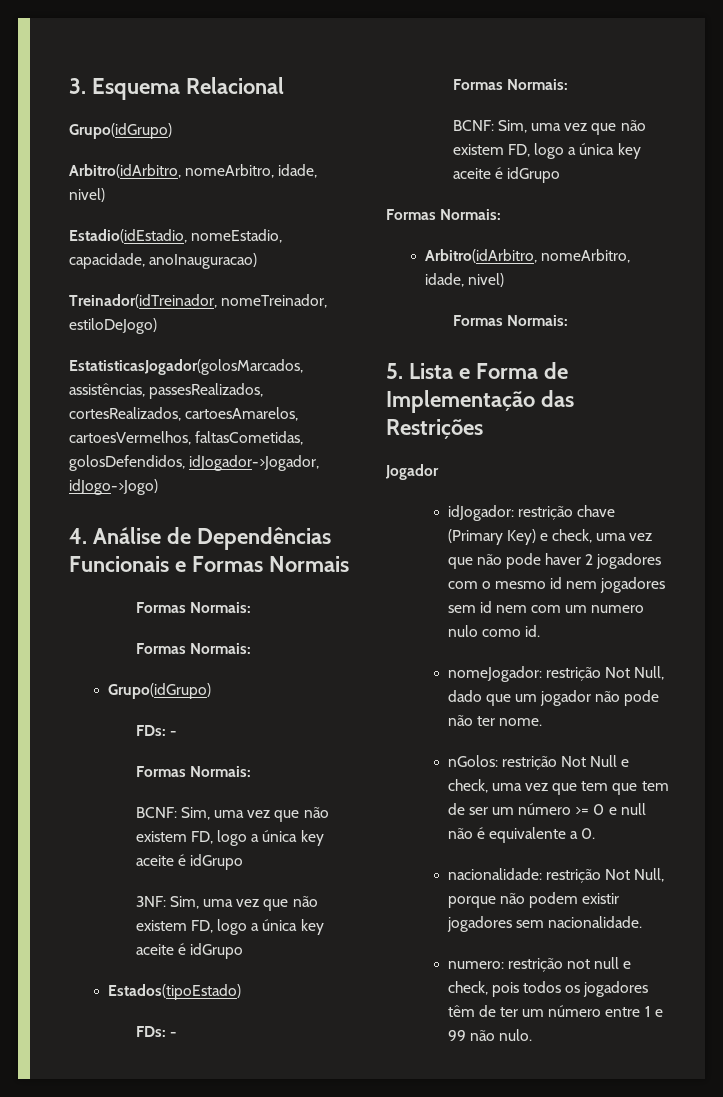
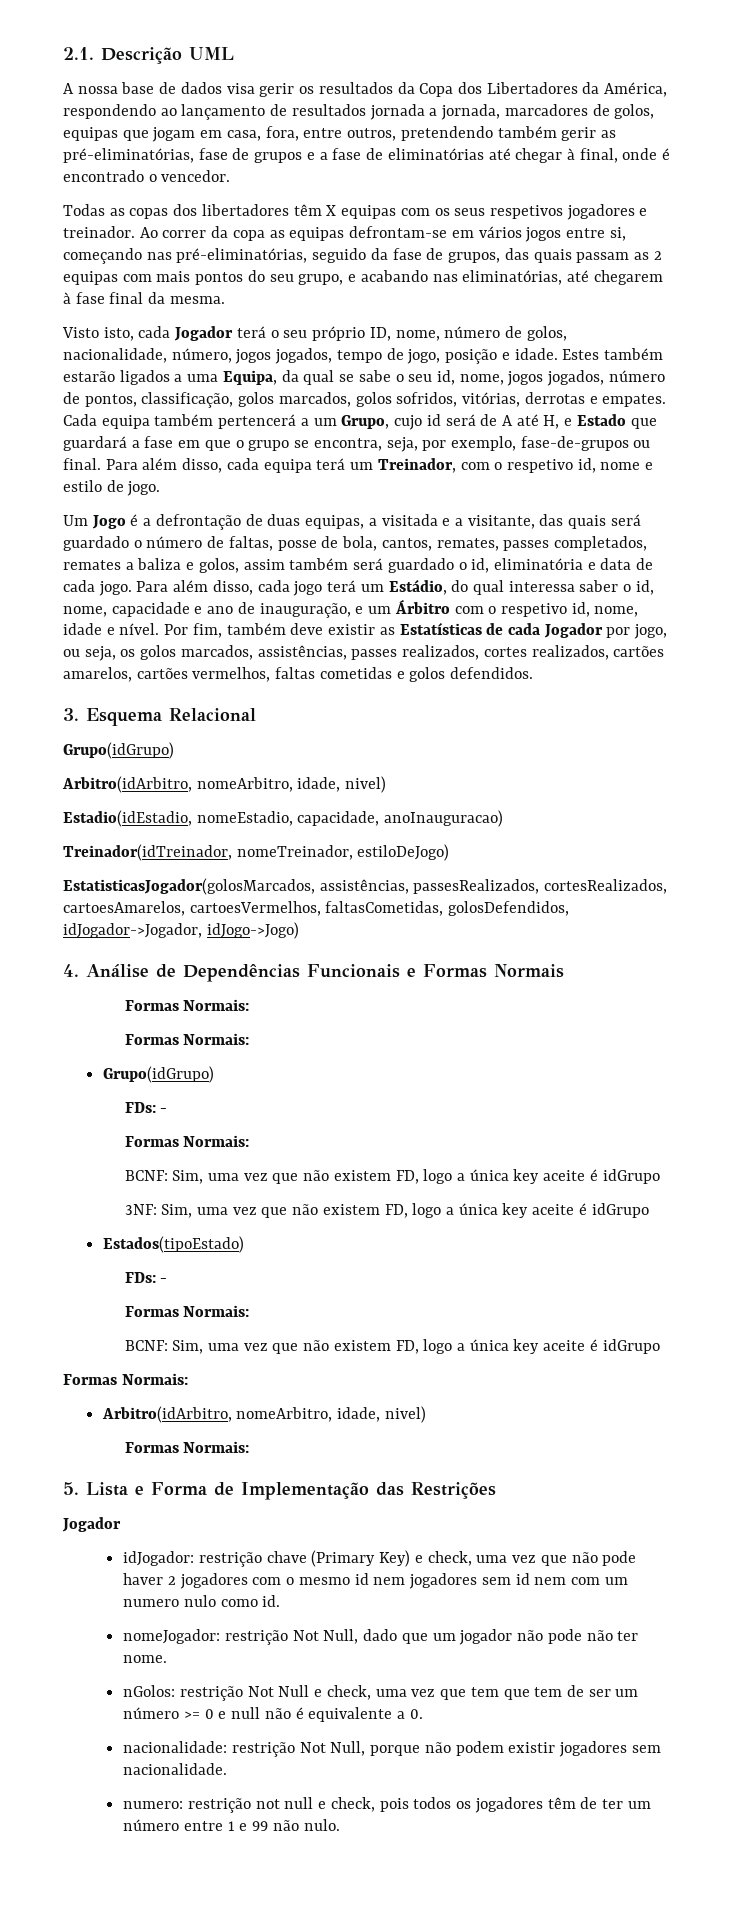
+ 2.1. Descrição UML
+ A nossa base de dados visa gerir os resultados da Copa dos Libertadores da América, respondendo ao lançamento de resultados jornada a jornada, marcadores de golos, equipas que jogam em casa, fora, entre outros, pretendendo também gerir as pré-eliminatórias, fase de grupos e a fase de eliminatórias até chegar à final, onde é encontrado o vencedor.
+ Todas as copas dos libertadores têm X equipas com os seus respetivos jogadores e treinador. Ao correr da copa as equipas defrontam-se em vários jogos entre si, começando nas pré-eliminatórias, seguido da fase de grupos, das quais passam as 2 equipas com mais pontos do seu grupo, e acabando nas eliminatórias, até chegarem à fase final da mesma.
+ Visto isto, cada Jogador terá o seu próprio ID, nome, número de golos, nacionalidade, número, jogos jogados, tempo de jogo, posição e idade. Estes também estarão ligados a uma Equipa, da qual se sabe o seu id, nome, jogos jogados, número de pontos, classificação, golos marcados, golos sofridos, vitórias, derrotas e empates. Cada equipa também pertencerá a um Grupo, cujo id será de A até H, e Estado que guardará a fase em que o grupo se encontra, seja, por exemplo, fase-de-grupos ou final. Para além disso, cada equipa terá um Treinador, com o respetivo id, nome e estilo de jogo.
+ Um Jogo é a defrontação de duas equipas, a visitada e a visitante, das quais será guardado o número de faltas, posse de bola, cantos, remates, passes completados, remates a baliza e golos, assim também será guardado o id, eliminatória e data de cada jogo. Para além disso, cada jogo terá um Estádio, do qual interessa saber o id, nome, capacidade e ano de inauguração, e um Árbitro com o respetivo id, nome, idade e nível. Por fim, também deve existir as Estatísticas de cada Jogador por jogo, ou seja, os golos marcados, assistências, passes realizados, cortes realizados, cartões amarelos, cartões vermelhos, faltas cometidas e golos defendidos.

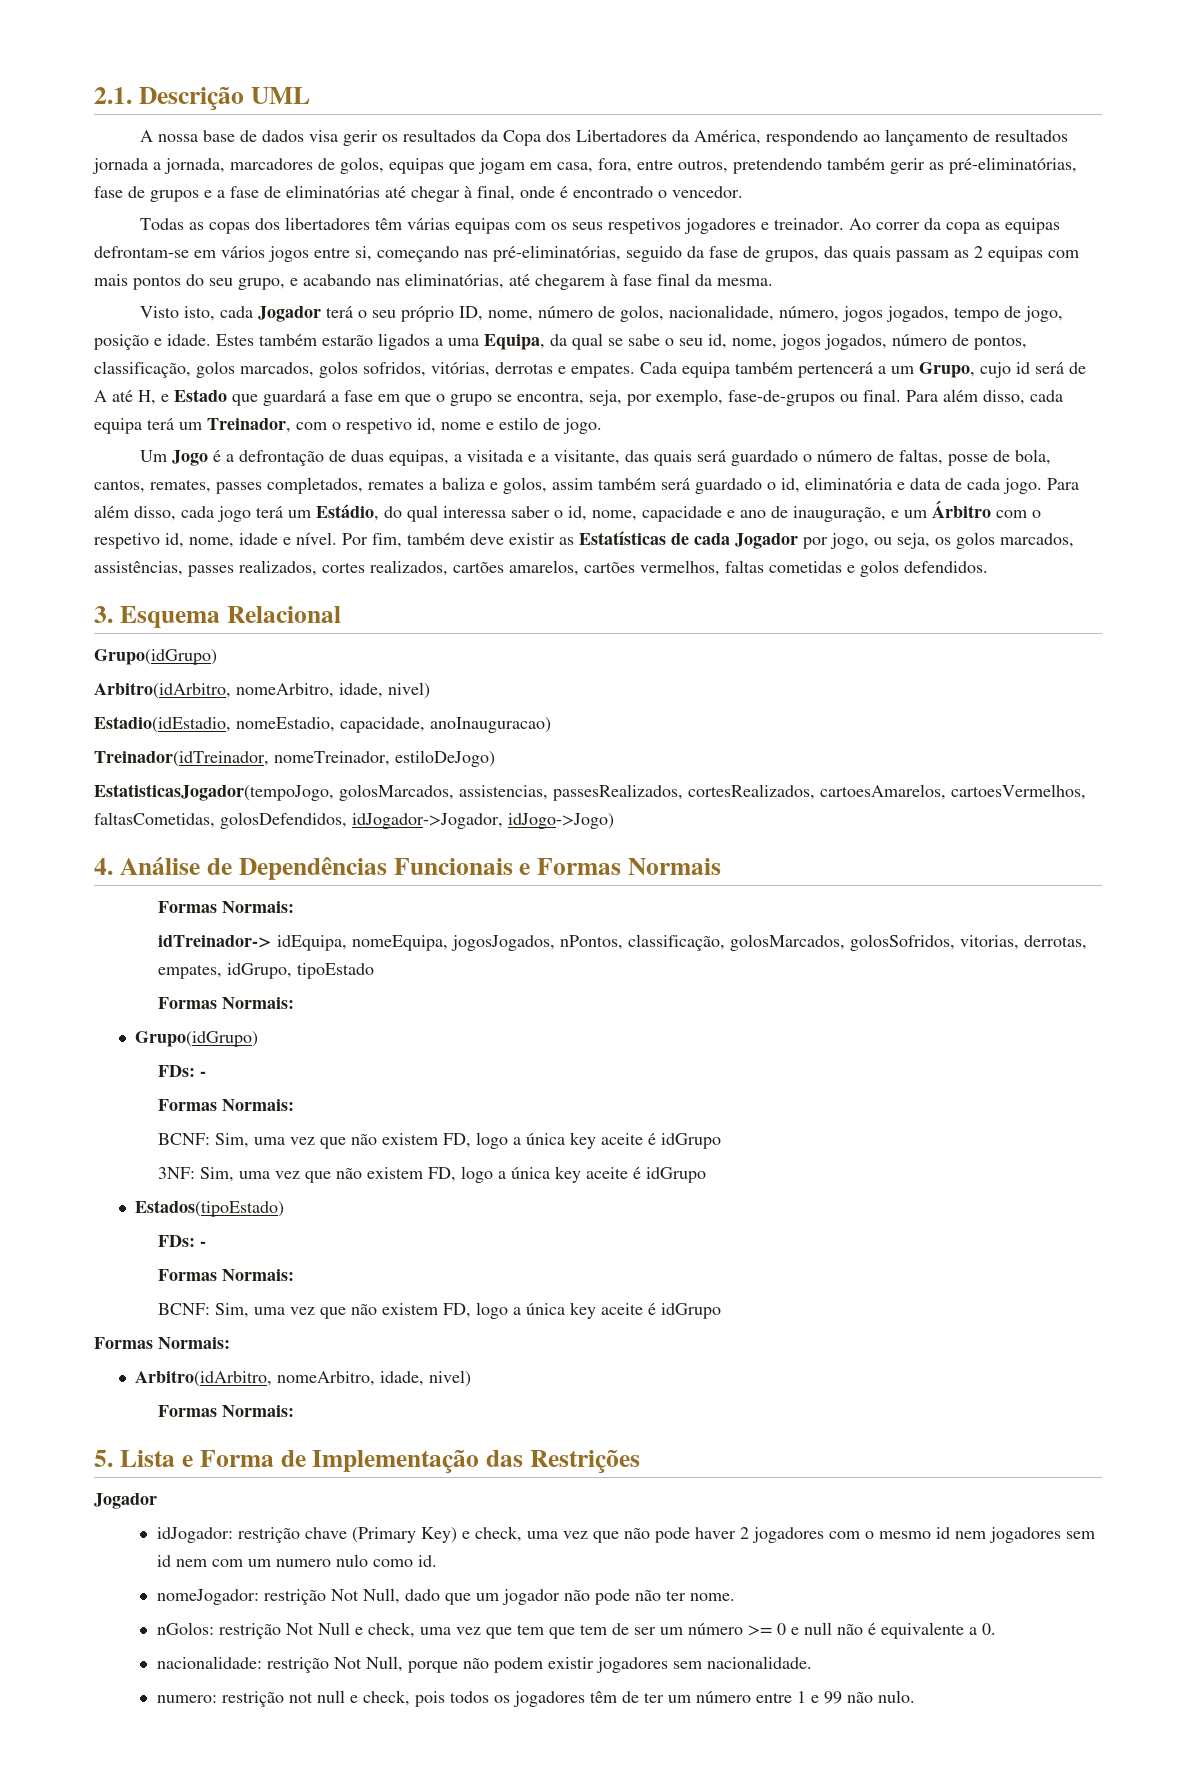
- Todas as copas dos libertadores têm X equipas com os seus respetivos jogadores e treinador.
+ Todas as copas dos libertadores têm várias equipas com os seus respetivos jogadores e treinador.
- EstatisticasJogador(golosMarcados, assistências, passesRealizados, cortesRealizados, cartoesAmarelos, cartoesVermelhos, faltasCometidas, golosDefendidos, idJogador->Jogador, idJogo->Jogo)
+ EstatisticasJogador(tempoJogo, golosMarcados, assistencias, passesRealizados, cortesRealizados, cartoesAmarelos, cartoesVermelhos, faltasCometidas, golosDefendidos, idJogador->Jogador, idJogo->Jogo)
+ idTreinador-> idEquipa, nomeEquipa, jogosJogados, nPontos, classificação, golosMarcados, golosSofridos, vitorias, derrotas, empates, idGrupo, tipoEstado

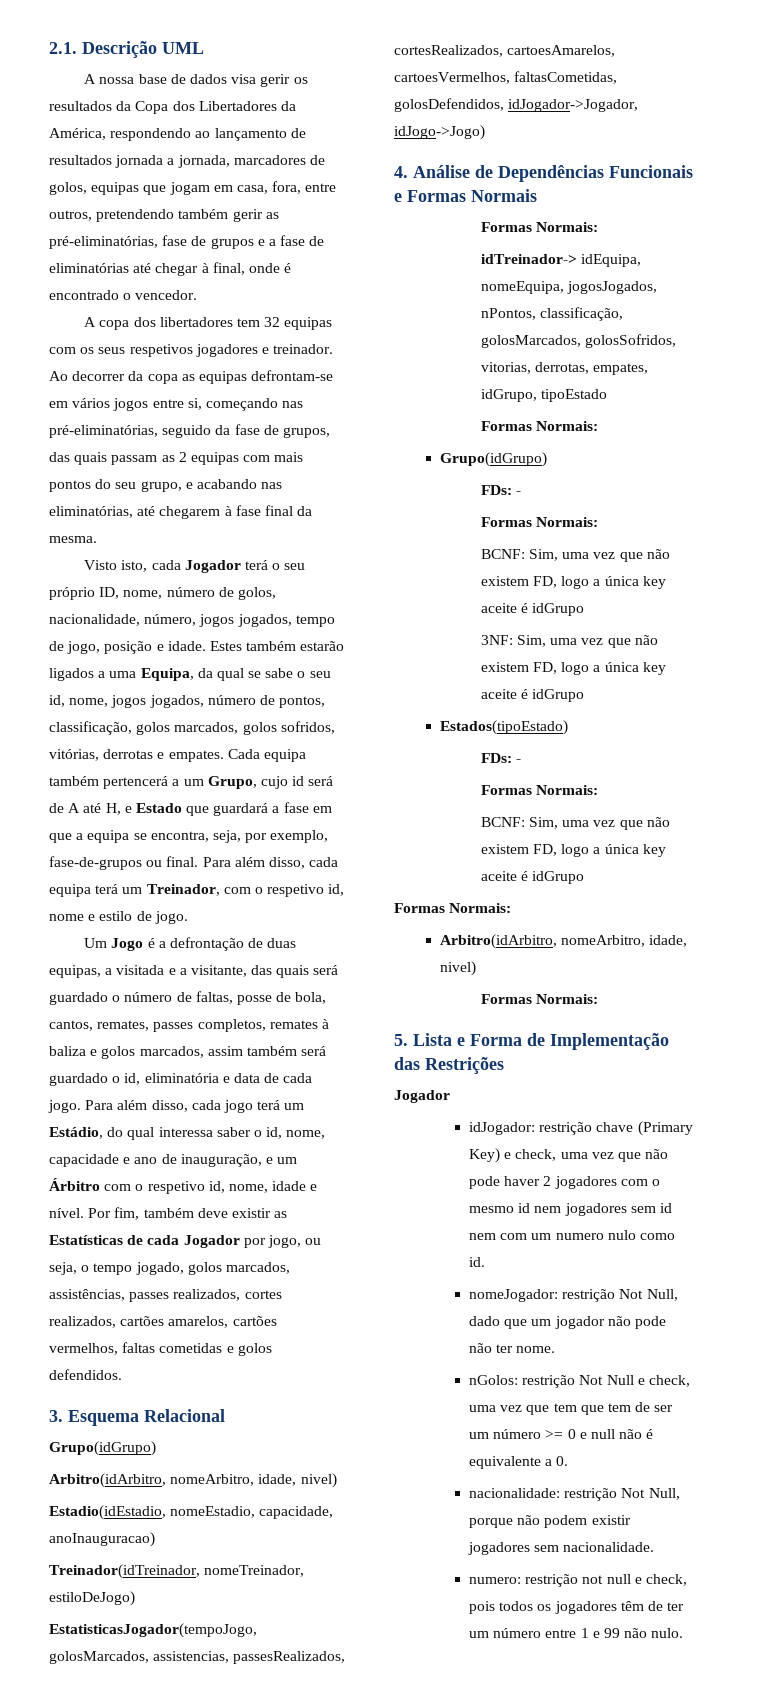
- Todas as copas dos libertadores têm várias equipas com os seus respetivos jogadores e treinador.
+ A copa dos libertadores tem 32 equipas com os seus respetivos jogadores e treinador.
- Ao correr da copa as equipas defrontam-se em vários jogos entre si, começando nas pré-eliminatórias, seguido da fase de grupos, das quais passam as 2 equipas com mais pontos do seu grupo, e acabando nas eliminatórias, até chegarem à fase final da mesma.
+ Ao decorrer da copa as equipas defrontam-se em vários jogos entre si, começando nas pré-eliminatórias, seguido da fase de grupos, das quais passam as 2 equipas com mais pontos do seu grupo, e acabando nas eliminatórias, até chegarem à fase final da mesma.
- Cada equipa também pertencerá a um Grupo, cujo id será de A até H, e Estado que guardará a fase em que o grupo se encontra, seja, por exemplo, fase-de-grupos ou final.
+ Cada equipa também pertencerá a um Grupo, cujo id será de A até H, e Estado que guardará a fase em que a equipa se encontra, seja, por exemplo, fase-de-grupos ou final.
- Um Jogo é a defrontação de duas equipas, a visitada e a visitante, das quais será guardado o número de faltas, posse de bola, cantos, remates, passes completados, remates a baliza e golos, assim também será guardado o id, eliminatória e data de cada jogo.
+ Um Jogo é a defrontação de duas equipas, a visitada e a visitante, das quais será guardado o número de faltas, posse de bola, cantos, remates, passes completos, remates à baliza e golos marcados, assim também será guardado o id, eliminatória e data de cada jogo.
- Por fim, também deve existir as Estatísticas de cada Jogador por jogo, ou seja, os golos marcados, assistências, passes realizados, cortes realizados, cartões amarelos, cartões vermelhos, faltas cometidas e golos defendidos.
+ Por fim, também deve existir as Estatísticas de cada Jogador por jogo, ou seja, o tempo jogado, golos marcados, assistências, passes realizados, cortes realizados, cartões amarelos, cartões vermelhos, faltas cometidas e golos defendidos.

